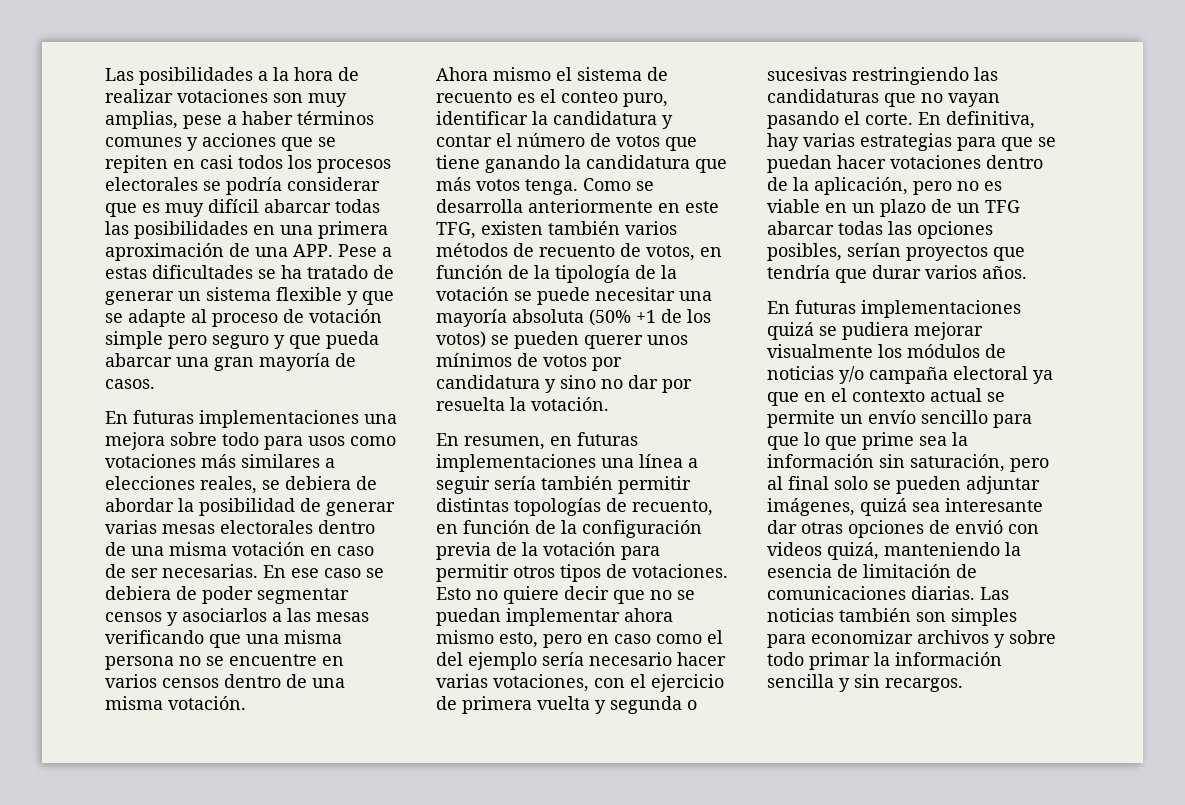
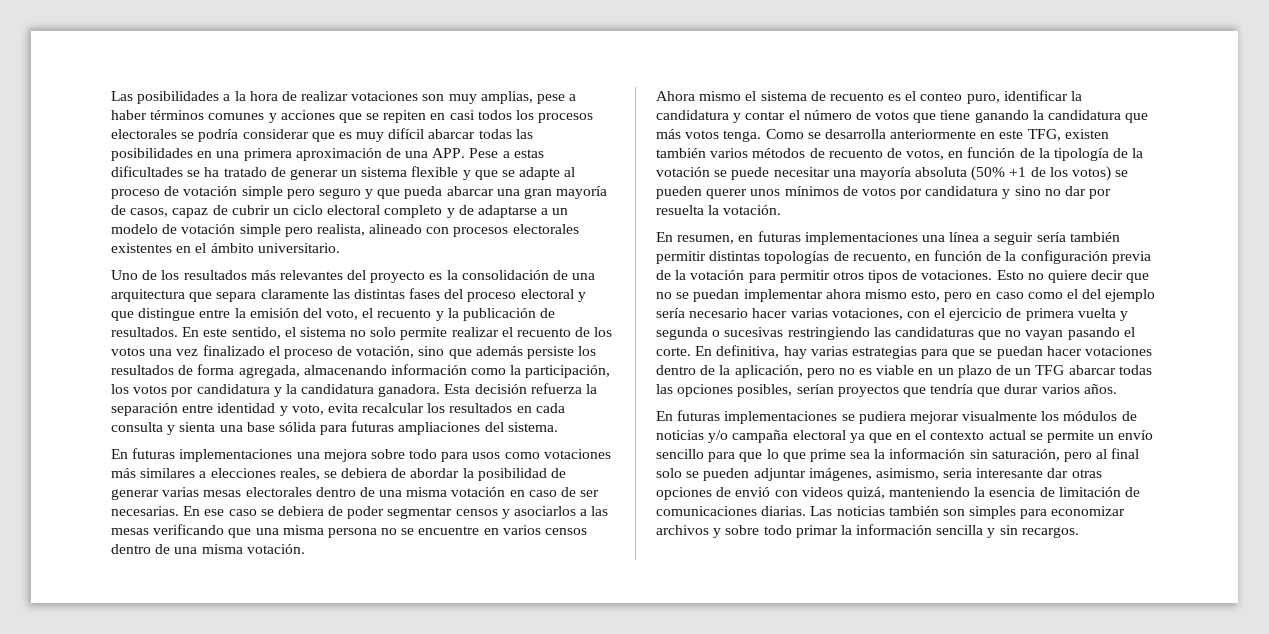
- Las posibilidades a la hora de realizar votaciones son muy amplias, pese a haber términos comunes y acciones que se repiten en casi todos los procesos electorales se podría considerar que es muy difícil abarcar todas las posibilidades en una primera aproximación de una APP. Pese a estas dificultades se ha tratado de generar un sistema flexible y que se adapte al proceso de votación simple pero seguro y que pueda abarcar una gran mayoría de casos.
+ Las posibilidades a la hora de realizar votaciones son muy amplias, pese a haber términos comunes y acciones que se repiten en casi todos los procesos electorales se podría considerar que es muy difícil abarcar todas las posibilidades en una primera aproximación de una APP. Pese a estas dificultades se ha tratado de generar un sistema flexible y que se adapte al proceso de votación simple pero seguro y que pueda abarcar una gran mayoría de casos, capaz de cubrir un ciclo electoral completo y de adaptarse a un modelo de votación simple pero realista, alineado con procesos electorales existentes en el ámbito universitario.
+ Uno de los resultados más relevantes del proyecto es la consolidación de una arquitectura que separa claramente las distintas fases del proceso electoral y que distingue entre la emisión del voto, el recuento y la publicación de resultados. En este sentido, el sistema no solo permite realizar el recuento de los votos una vez finalizado el proceso de votación, sino que además persiste los resultados de forma agregada, almacenando información como la participación, los votos por candidatura y la candidatura ganadora. Esta decisión refuerza la separación entre identidad y voto, evita recalcular los resultados en cada consulta y sienta una base sólida para futuras ampliaciones del sistema.
- En futuras implementaciones quizá se pudiera mejorar visualmente los módulos de noticias y/o campaña electoral ya que en el contexto actual se permite un envío sencillo para que lo que prime sea la información sin saturación, pero al final solo se pueden adjuntar imágenes, quizá sea interesante dar otras opciones de envió con videos quizá, manteniendo la esencia de limitación de comunicaciones diarias.
+ En futuras implementaciones se pudiera mejorar visualmente los módulos de noticias y/o campaña electoral ya que en el contexto actual se permite un envío sencillo para que lo que prime sea la información sin saturación, pero al final solo se pueden adjuntar imágenes, asimismo, seria interesante dar otras opciones de envió con videos quizá, manteniendo la esencia de limitación de comunicaciones diarias.

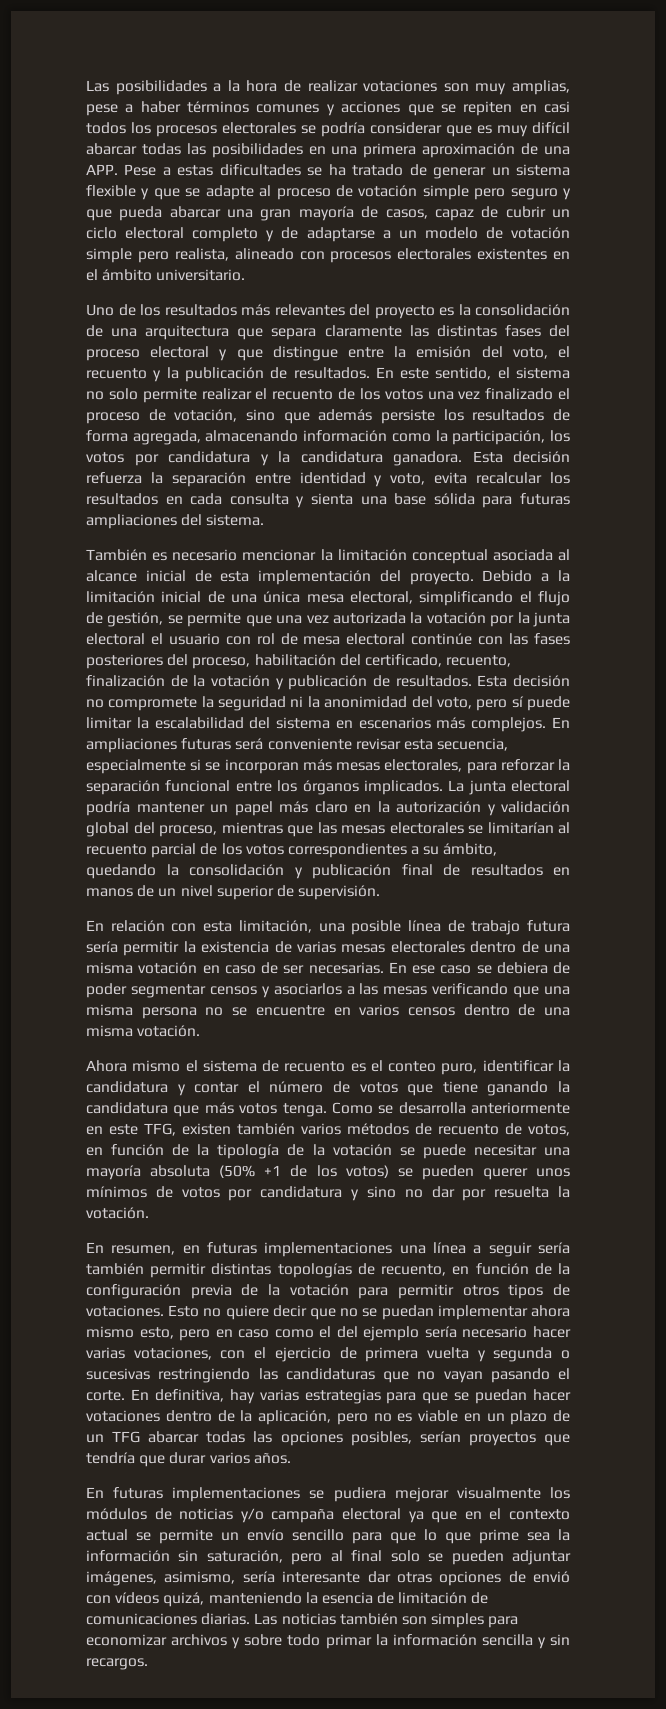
- En futuras implementaciones una mejora sobre todo para usos como votaciones más similares a elecciones reales, se debiera de abordar la posibilidad de generar varias mesas electorales dentro de una misma votación en caso de ser necesarias.
+ También es necesario mencionar la limitación conceptual asociada al alcance inicial de esta implementación del proyecto. Debido a la limitación inicial de una única mesa electoral, simplificando el flujo de gestión, se permite que una vez autorizada la votación por la junta electoral el usuario con rol de mesa electoral continúe con las fases posteriores del proceso, habilitación del certificado, recuento, finalización de la votación y publicación de resultados. Esta decisión no compromete la seguridad ni la anonimidad del voto, pero sí puede limitar la escalabilidad del sistema en escenarios más complejos. En ampliaciones futuras será conveniente revisar esta secuencia, especialmente si se incorporan más mesas electorales, para reforzar la separación funcional entre los órganos implicados. La junta electoral podría mantener un papel más claro en la autorización y validación global del proceso, mientras que las mesas electorales se limitarían al recuento parcial de los votos correspondientes a su ámbito, quedando la consolidación y publicación final de resultados en manos de un nivel superior de supervisión.
+ En relación con esta limitación, una posible línea de trabajo futura sería permitir la existencia de varias mesas electorales dentro de una misma votación en caso de ser necesarias.
- En futuras implementaciones se pudiera mejorar visualmente los módulos de noticias y/o campaña electoral ya que en el contexto actual se permite un envío sencillo para que lo que prime sea la información sin saturación, pero al final solo se pueden adjuntar imágenes, asimismo, seria interesante dar otras opciones de envió con videos quizá, manteniendo la esencia de limitación de comunicaciones diarias.
+ En futuras implementaciones se pudiera mejorar visualmente los módulos de noticias y/o campaña electoral ya que en el contexto actual se permite un envío sencillo para que lo que prime sea la información sin saturación, pero al final solo se pueden adjuntar imágenes, asimismo, sería interesante dar otras opciones de envió con vídeos quizá, manteniendo la esencia de limitación de comunicaciones diarias.

